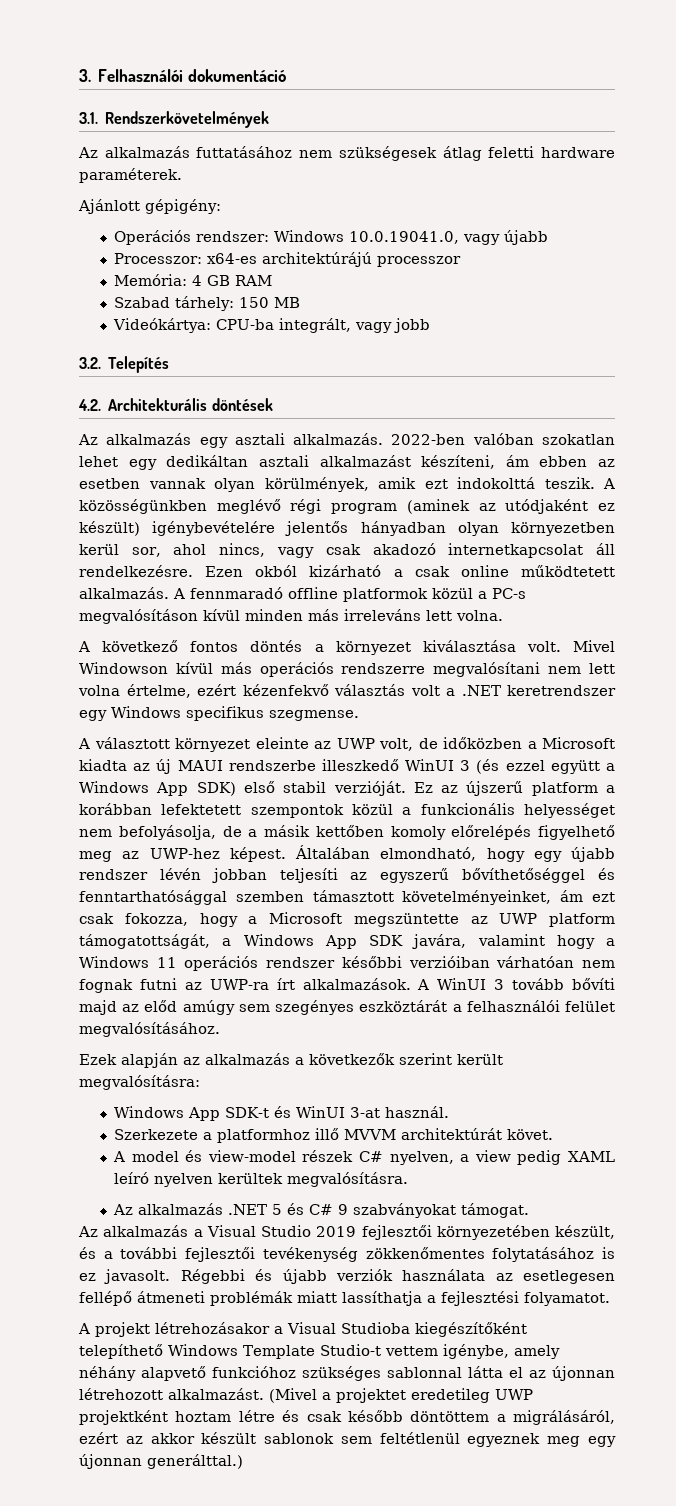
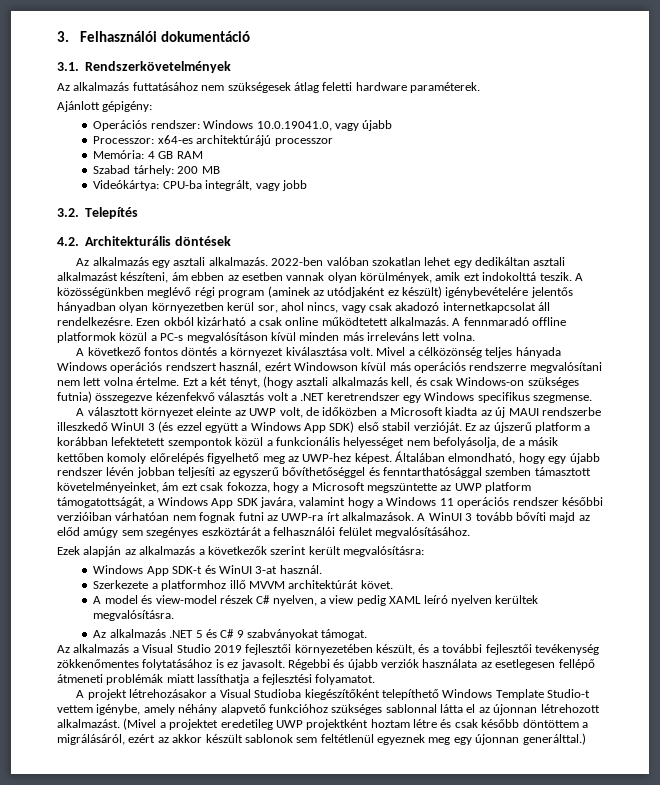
- Szabad tárhely: 150 MB
+ Szabad tárhely: 200 MB
- Mivel Windowson kívül más operációs rendszerre megvalósítani nem lett volna értelme, ezért kézenfekvő választás volt a .NET keretrendszer egy Windows specifikus szegmense.
+ Mivel a célközönség teljes hányada Windows operációs rendszert használ, ezért Windowson kívül más operációs rendszerre megvalósítani nem lett volna értelme. Ezt a két tényt, (hogy asztali alkalmazás kell, és csak Windows-on szükséges futnia) összegezve kézenfekvő választás volt a .NET keretrendszer egy Windows specifikus szegmense.

